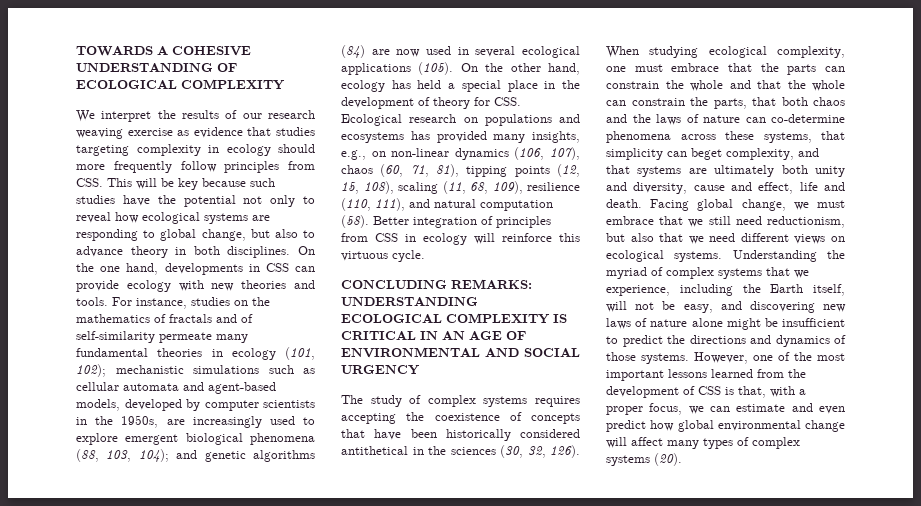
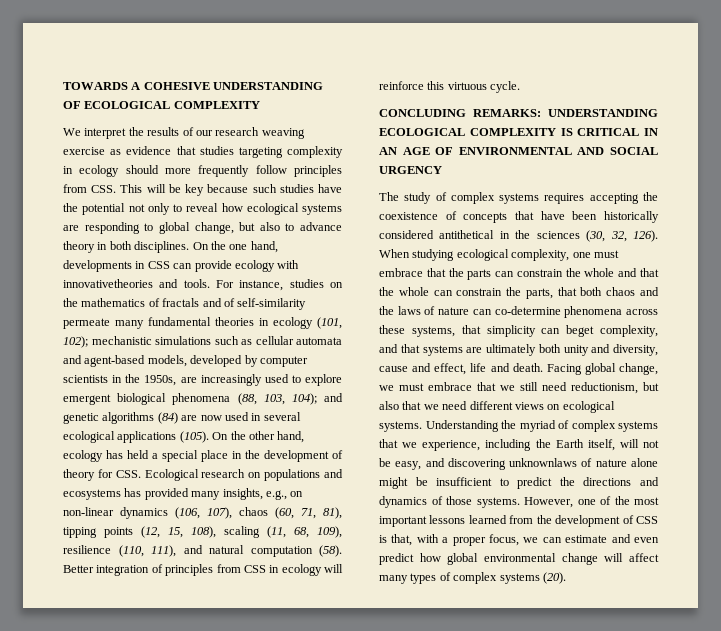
- On the one hand, developments in CSS can provide ecology with new theories and tools.
+ On the one hand, developments in CSS can provide ecology with innovativetheories and tools.
- Understanding the myriad of complex systems that we experience, including the Earth itself, will not be easy, and discovering new laws of nature alone might be insufficient to predict the directions and dynamics of those systems.
+ Understanding the myriad of complex systems that we experience, including the Earth itself, will not be easy, and discovering unknownlaws of nature alone might be insufficient to predict the directions and dynamics of those systems.

